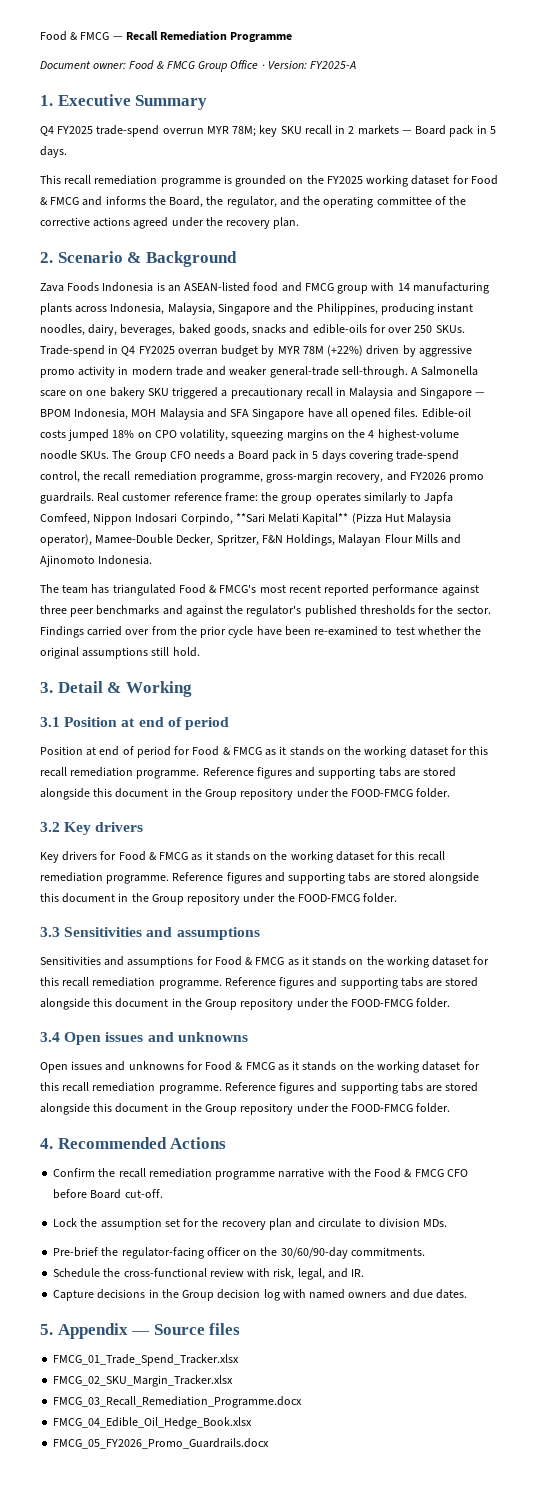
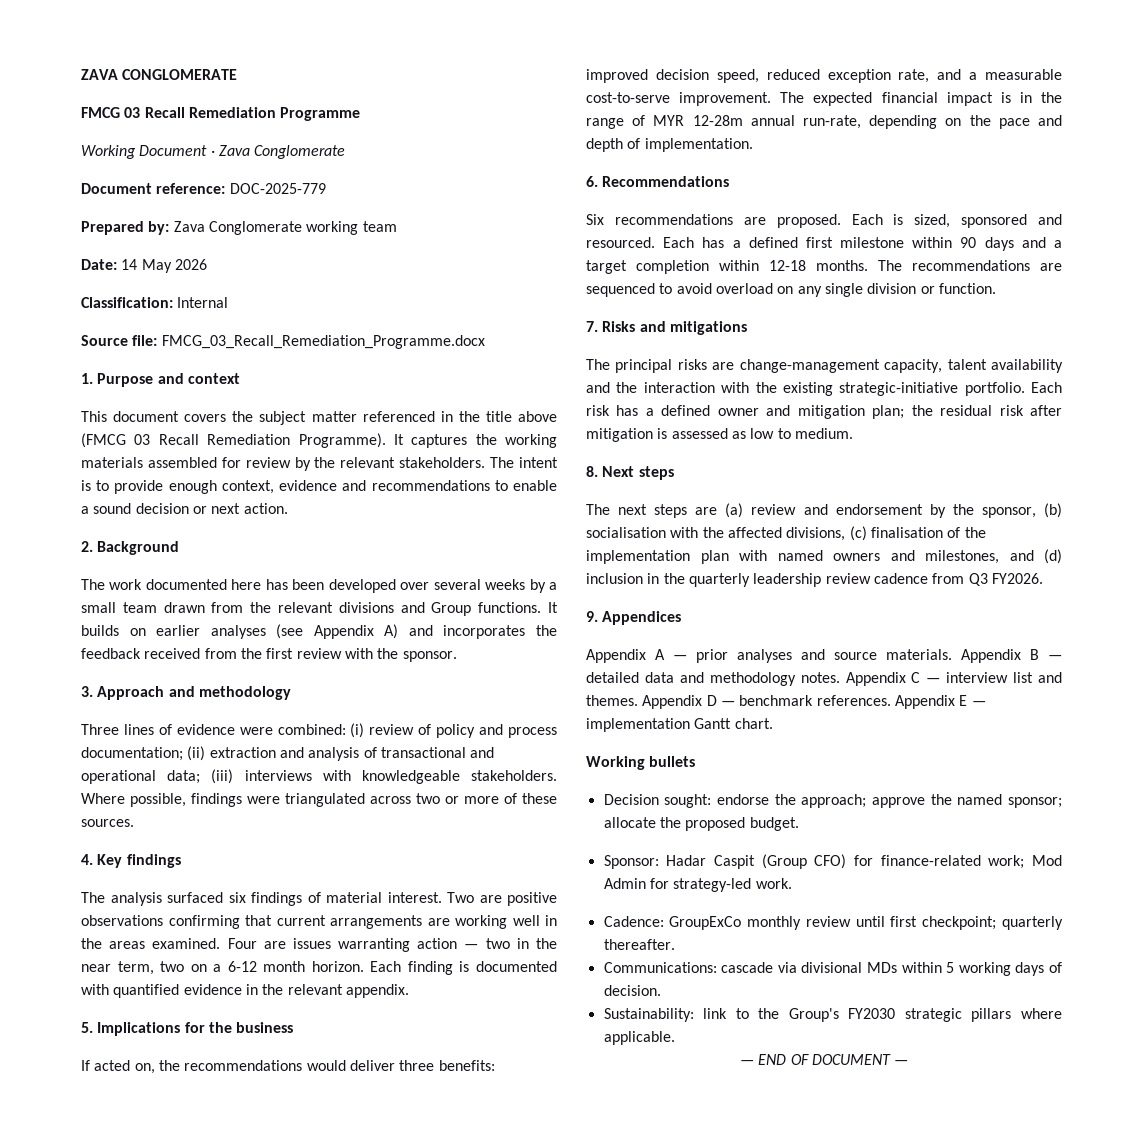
- Food & FMCG — Recall Remediation Programme
+ ZAVA CONGLOMERATE
+ FMCG 03 Recall Remediation Programme
- Document owner: Food & FMCG Group Office · Version: FY2025-A
- 1. Executive Summary
- Q4 FY2025 trade-spend overrun MYR 78M; key SKU recall in 2 markets — Board pack in 5 days.
- This recall remediation programme is grounded on the FY2025 working dataset for Food & FMCG and informs the Board, the regulator, and the operating committee of the corrective actions agreed under the recovery plan.
- 2. Scenario & Background
- Zava Foods Indonesia is an ASEAN-listed food and FMCG group with 14 manufacturing plants across Indonesia, Malaysia, Singapore and the Philippines, producing instant noodles, dairy, beverages, baked goods, snacks and edible-oils for over 250 SKUs. Trade-spend in Q4 FY2025 overran budget by MYR 78M (+22%) driven by aggressive promo activity in modern trade and weaker general-trade sell-through. A Salmonella scare on one bakery SKU triggered a precautionary recall in Malaysia and Singapore — BPOM Indonesia, MOH Malaysia and SFA Singapore have all opened files. Edible-oil costs jumped 18% on CPO volatility, squeezing margins on the 4 highest-volume noodle SKUs. The Group CFO needs a Board pack in 5 days covering trade-spend control, the recall remediation programme, gross-margin recovery, and FY2026 promo guardrails. Real customer reference frame: the group operates similarly to Japfa Comfeed, Nippon Indosari Corpindo, **Sari Melati Kapital** (Pizza Hut Malaysia operator), Mamee-Double Decker, Spritzer, F&N Holdings, Malayan Flour Mills and Ajinomoto Indonesia.
- The team has triangulated Food & FMCG's most recent reported performance against three peer benchmarks and against the regulator's published thresholds for the sector. Findings carried over from the prior cycle have been re-examined to test whether the original assumptions still hold.
- 3. Detail & Working
- 3.1 Position at end of period
- Position at end of period for Food & FMCG as it stands on the working dataset for this recall remediation programme. Reference figures and supporting tabs are stored alongside this document in the Group repository under the FOOD-FMCG folder.
- 3.2 Key drivers
- Key drivers for Food & FMCG as it stands on the working dataset for this recall remediation programme. Reference figures and supporting tabs are stored alongside this document in the Group repository under the FOOD-FMCG folder.
- 3.3 Sensitivities and assumptions
- Sensitivities and assumptions for Food & FMCG as it stands on the working dataset for this recall remediation programme. Reference figures and supporting tabs are stored alongside this document in the Group repository under the FOOD-FMCG folder.
- 3.4 Open issues and unknowns
- Open issues and unknowns for Food & FMCG as it stands on the working dataset for this recall remediation programme. Reference figures and supporting tabs are stored alongside this document in the Group repository under the FOOD-FMCG folder.
- 4. Recommended Actions
- Confirm the recall remediation programme narrative with the Food & FMCG CFO before Board cut-off.
- Lock the assumption set for the recovery plan and circulate to division MDs.
- Pre-brief the regulator-facing officer on the 30/60/90-day commitments.
- Schedule the cross-functional review with risk, legal, and IR.
- Capture decisions in the Group decision log with named owners and due dates.
- 5. Appendix — Source files
- FMCG_01_Trade_Spend_Tracker.xlsx
- FMCG_02_SKU_Margin_Tracker.xlsx
- FMCG_03_Recall_Remediation_Programme.docx
- FMCG_04_Edible_Oil_Hedge_Book.xlsx
- FMCG_05_FY2026_Promo_Guardrails.docx
+ Working Document · Zava Conglomerate
+ Document reference: DOC-2025-779
+ Prepared by: Zava Conglomerate working team
+ Date: 14 May 2026
+ Classification: Internal
+ Source file: FMCG_03_Recall_Remediation_Programme.docx
+ 1. Purpose and context
+ This document covers the subject matter referenced in the title above (FMCG 03 Recall Remediation Programme). It captures the working materials assembled for review by the relevant stakeholders. The intent is to provide enough context, evidence and recommendations to enable a sound decision or next action.
+ 2. Background
+ The work documented here has been developed over several weeks by a small team drawn from the relevant divisions and Group functions. It builds on earlier analyses (see Appendix A) and incorporates the feedback received from the first review with the sponsor.
+ 3. Approach and methodology
+ Three lines of evidence were combined: (i) review of policy and process documentation; (ii) extraction and analysis of transactional and operational data; (iii) interviews with knowledgeable stakeholders. Where possible, findings were triangulated across two or more of these sources.
+ 4. Key findings
+ The analysis surfaced six findings of material interest. Two are positive observations confirming that current arrangements are working well in the areas examined. Four are issues warranting action — two in the near term, two on a 6-12 month horizon. Each finding is documented with quantified evidence in the relevant appendix.
+ 5. Implications for the business
+ If acted on, the recommendations would deliver three benefits: improved decision speed, reduced exception rate, and a measurable cost-to-serve improvement. The expected financial impact is in the range of MYR 12-28m annual run-rate, depending on the pace and depth of implementation.
+ 6. Recommendations
+ Six recommendations are proposed. Each is sized, sponsored and resourced. Each has a defined first milestone within 90 days and a target completion within 12-18 months. The recommendations are sequenced to avoid overload on any single division or function.
+ 7. Risks and mitigations
+ The principal risks are change-management capacity, talent availability and the interaction with the existing strategic-initiative portfolio. Each risk has a defined owner and mitigation plan; the residual risk after mitigation is assessed as low to medium.
+ 8. Next steps
+ The next steps are (a) review and endorsement by the sponsor, (b) socialisation with the affected divisions, (c) finalisation of the implementation plan with named owners and milestones, and (d) inclusion in the quarterly leadership review cadence from Q3 FY2026.
+ 9. Appendices
+ Appendix A — prior analyses and source materials. Appendix B — detailed data and methodology notes. Appendix C — interview list and themes. Appendix D — benchmark references. Appendix E — implementation Gantt chart.
+ Working bullets
+ Decision sought: endorse the approach; approve the named sponsor; allocate the proposed budget.
+ Sponsor: Hadar Caspit (Group CFO) for finance-related work; Mod Admin for strategy-led work.
+ Cadence: GroupExCo monthly review until first checkpoint; quarterly thereafter.
+ Communications: cascade via divisional MDs within 5 working days of decision.
+ Sustainability: link to the Group's FY2030 strategic pillars where applicable.
+ — END OF DOCUMENT —

